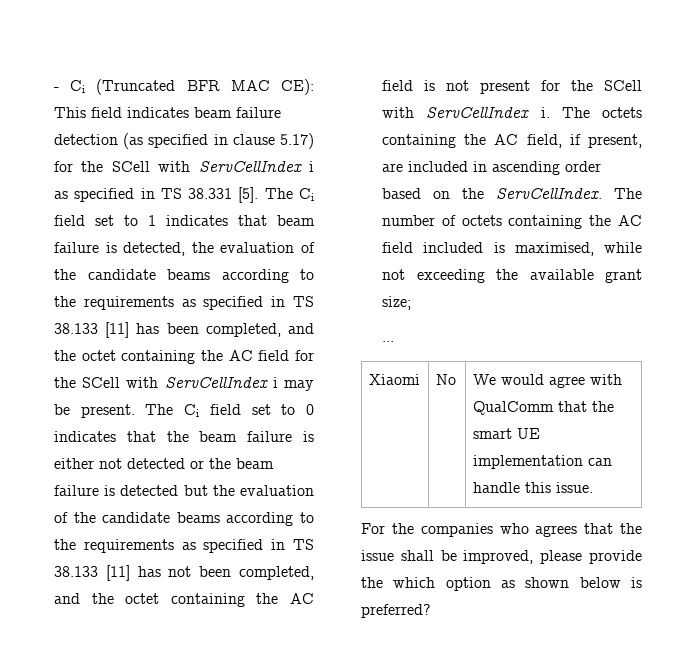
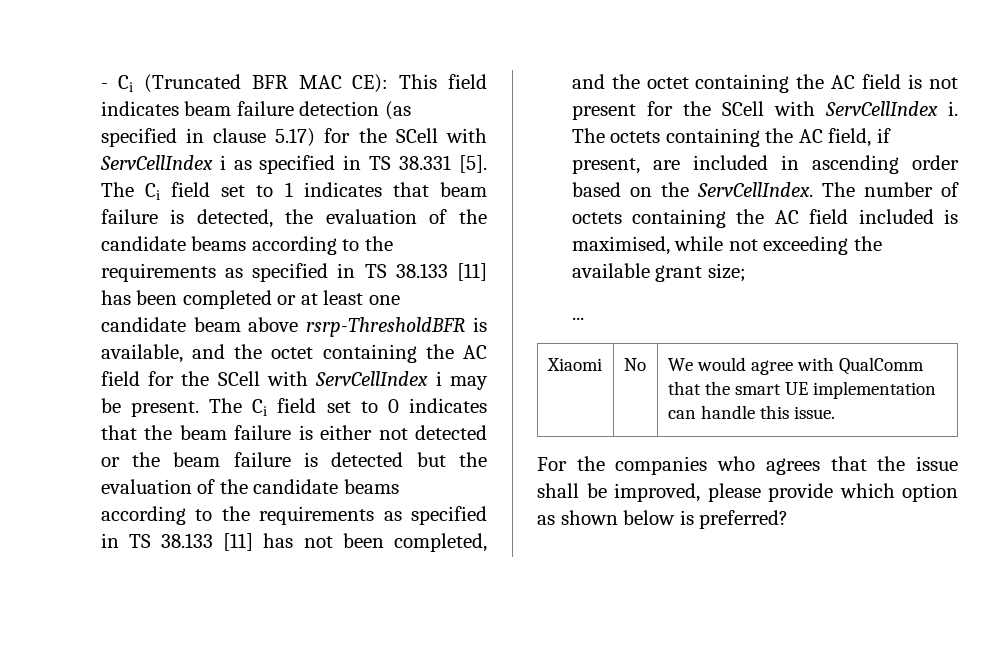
- The Ci field set to 1 indicates that beam failure is detected, the evaluation of the candidate beams according to the requirements as specified in TS 38.133 [11] has been completed, and the octet containing the AC field for the SCell with ServCellIndex i may be present.
+ The Ci field set to 1 indicates that beam failure is detected, the evaluation of the candidate beams according to the requirements as specified in TS 38.133 [11] has been completed or at least one candidate beam above rsrp-ThresholdBFR is available, and the octet containing the AC field for the SCell with ServCellIndex i may be present.
- For the companies who agrees that the issue shall be improved, please provide the which option as shown below is preferred?
+ For the companies who agrees that the issue shall be improved, please provide which option as shown below is preferred?

